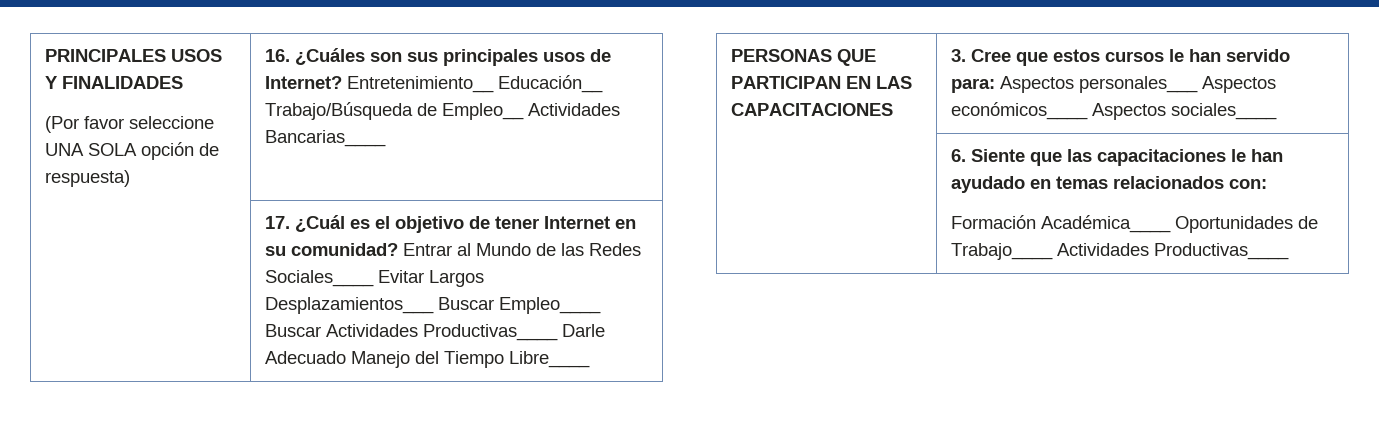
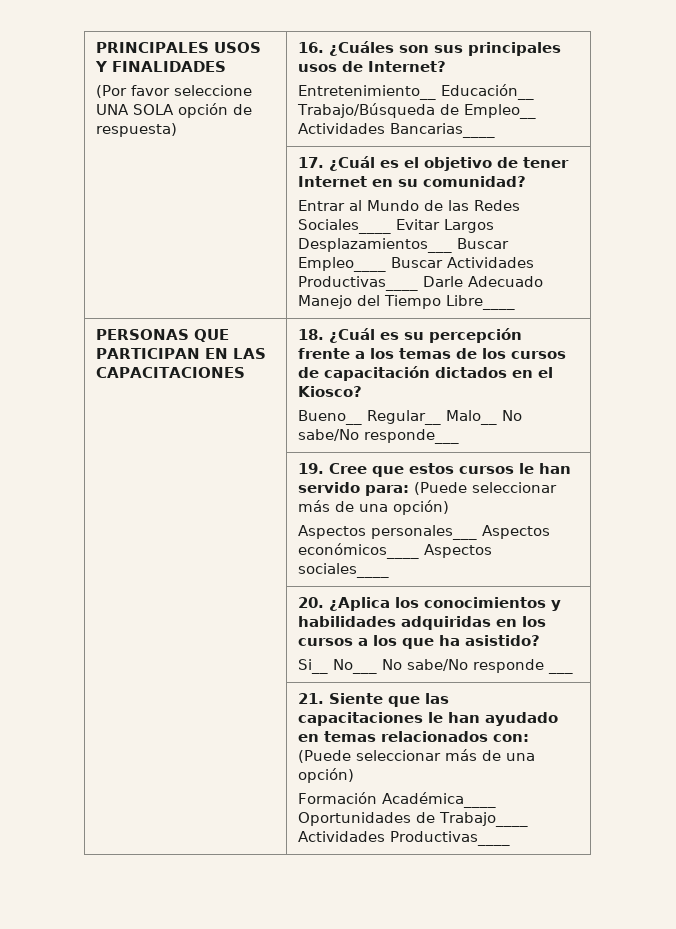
  PRINCIPALES USOS Y FINALIDADES
- (Por favor seleccione UNA SOLA opción de respuesta) | 16. ¿Cuáles son sus principales usos de Internet? Entretenimiento__ Educación__ Trabajo/Búsqueda de Empleo__ Actividades Bancarias____
+ (Por favor seleccione UNA SOLA opción de respuesta) | 16. ¿Cuáles son sus principales usos de Internet?
+ Entretenimiento__ Educación__ Trabajo/Búsqueda de Empleo__ Actividades Bancarias____
- | 17. ¿Cuál es el objetivo de tener Internet en su comunidad? Entrar al Mundo de las Redes Sociales____ Evitar Largos Desplazamientos___ Buscar Empleo____ Buscar Actividades Productivas____ Darle Adecuado Manejo del Tiempo Libre____
+ | 17. ¿Cuál es el objetivo de tener Internet en su comunidad?
+ Entrar al Mundo de las Redes Sociales____ Evitar Largos Desplazamientos___ Buscar Empleo____ Buscar Actividades Productivas____ Darle Adecuado Manejo del Tiempo Libre____
- PERSONAS QUE PARTICIPAN EN LAS CAPACITACIONES | 3. Cree que estos cursos le han servido para: Aspectos personales___ Aspectos económicos____ Aspectos sociales____
+ PERSONAS QUE PARTICIPAN EN LAS CAPACITACIONES | 18. ¿Cuál es su percepción frente a los temas de los cursos de capacitación dictados en el Kiosco?
+ Bueno__ Regular__ Malo__ No sabe/No responde___
+ | 19. Cree que estos cursos le han servido para: (Puede seleccionar más de una opción)
+ Aspectos personales___ Aspectos económicos____ Aspectos sociales____
- | 6. Siente que las capacitaciones le han ayudado en temas relacionados con:
+ | 20. ¿Aplica los conocimientos y habilidades adquiridas en los cursos a los que ha asistido?
+ Si__ No___ No sabe/No responde ___
+ | 21. Siente que las capacitaciones le han ayudado en temas relacionados con: (Puede seleccionar más de una opción)

